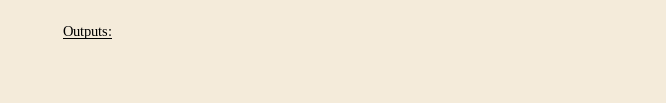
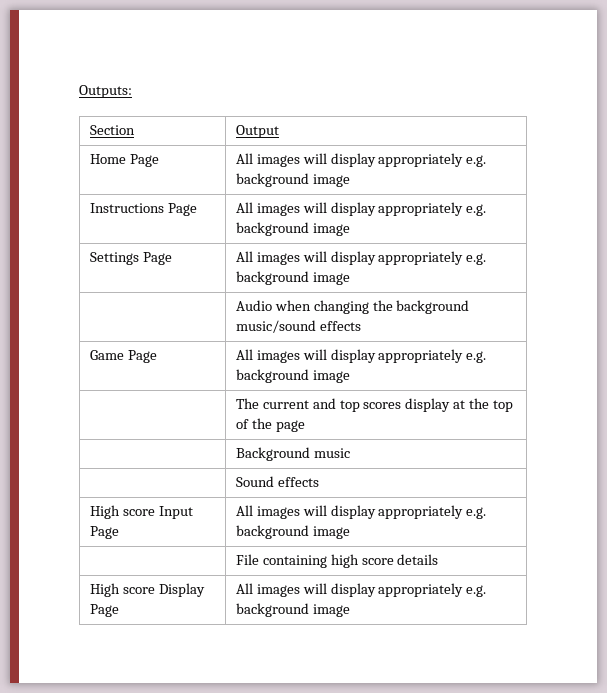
+ Section | Output
+ Home Page | All images will display appropriately e.g. background image
+ Instructions Page | All images will display appropriately e.g. background image
+ Settings Page | All images will display appropriately e.g. background image
+ | Audio when changing the background music/sound effects
+ Game Page | All images will display appropriately e.g. background image
+ | The current and top scores display at the top of the page
+ | Background music
+ | Sound effects
+ High score Input Page | All images will display appropriately e.g. background image
+ | File containing high score details
+ High score Display Page | All images will display appropriately e.g. background image

